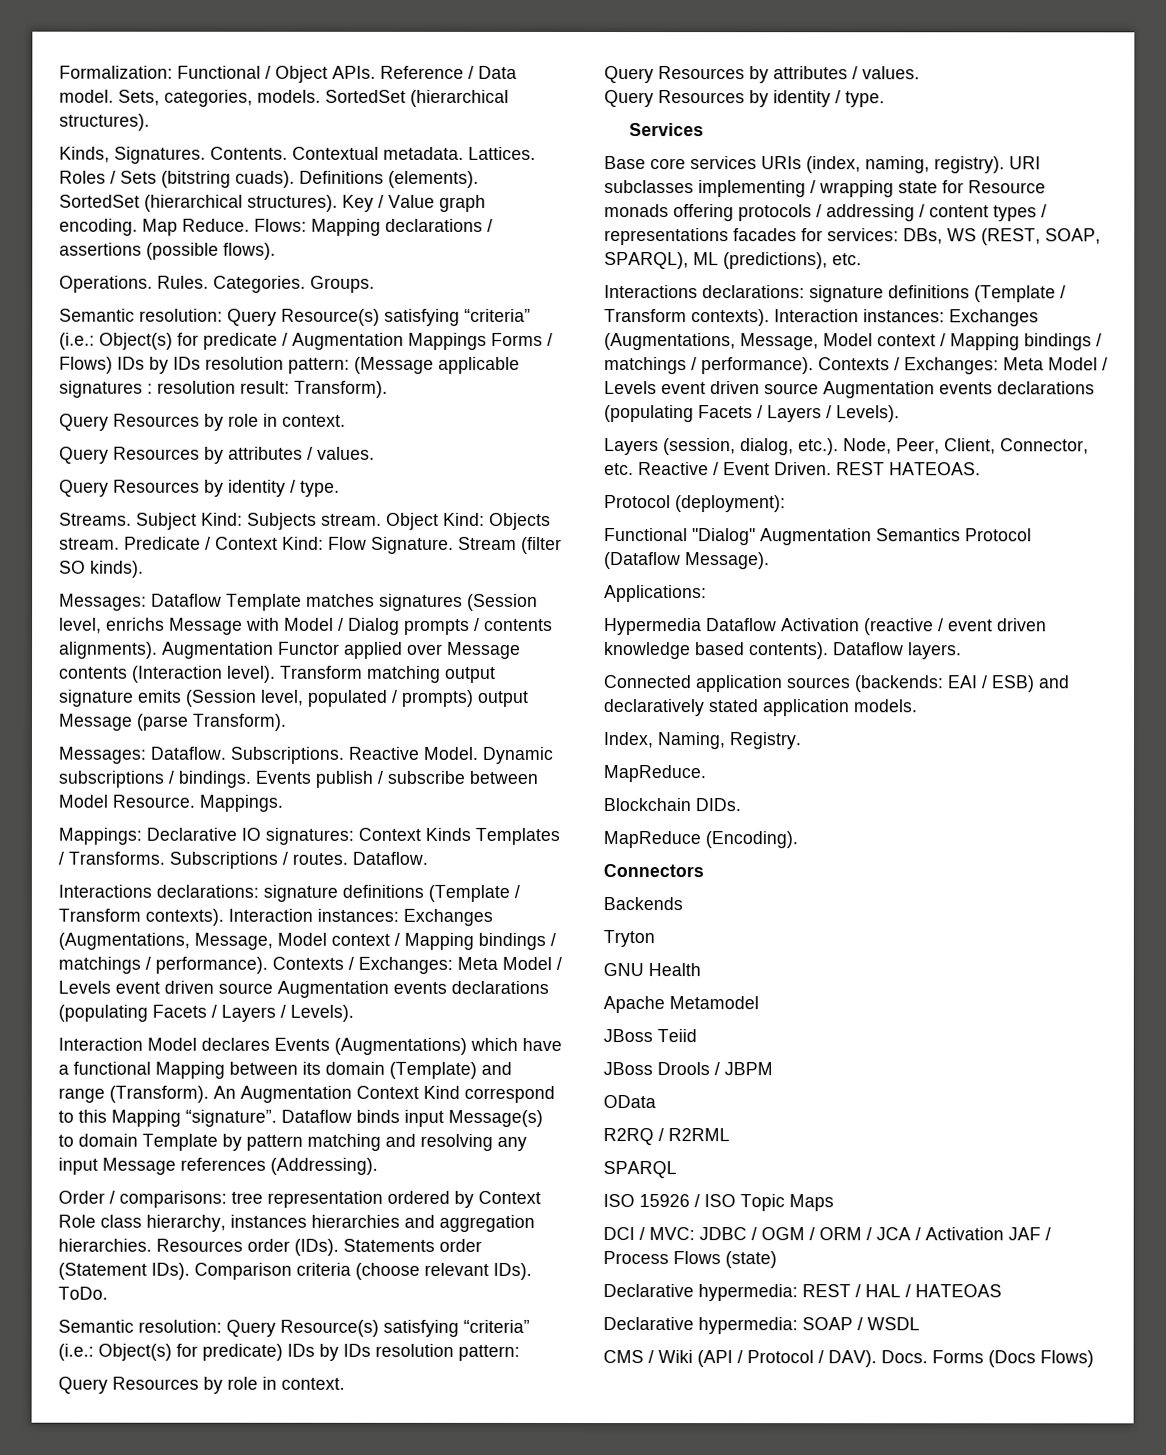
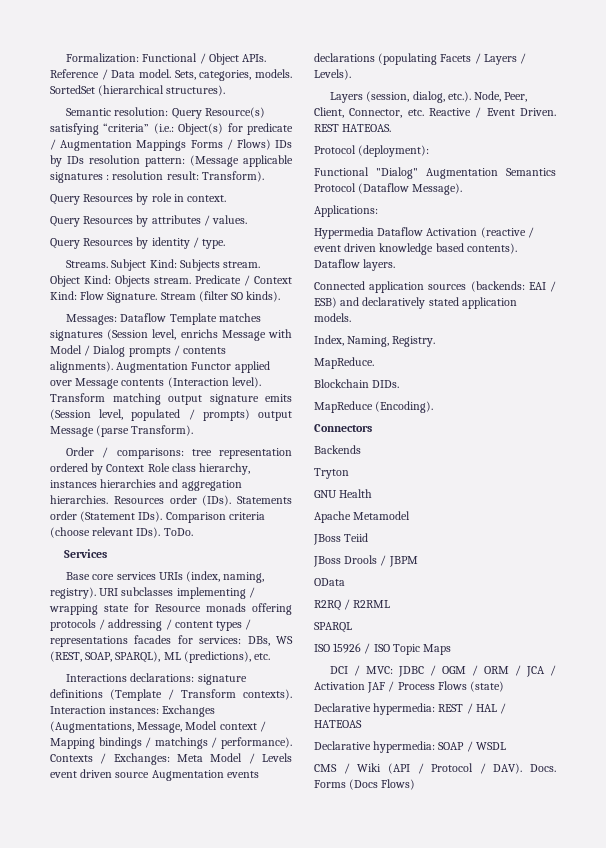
- Kinds, Signatures. Contents. Contextual metadata. Lattices. Roles / Sets (bitstring cuads). Definitions (elements). SortedSet (hierarchical structures). Key / Value graph encoding. Map Reduce. Flows: Mapping declarations / assertions (possible flows).
- Operations. Rules. Categories. Groups.
- Messages: Dataflow. Subscriptions. Reactive Model. Dynamic subscriptions / bindings. Events publish / subscribe between Model Resource. Mappings.
- Mappings: Declarative IO signatures: Context Kinds Templates / Transforms. Subscriptions / routes. Dataflow.
- Interactions declarations: signature definitions (Template / Transform contexts). Interaction instances: Exchanges (Augmentations, Message, Model context / Mapping bindings / matchings / performance). Contexts / Exchanges: Meta Model / Levels event driven source Augmentation events declarations (populating Facets / Layers / Levels).
- Interaction Model declares Events (Augmentations) which have a functional Mapping between its domain (Template) and range (Transform). An Augmentation Context Kind correspond to this Mapping “signature”. Dataflow binds input Message(s) to domain Template by pattern matching and resolving any input Message references (Addressing).
- Semantic resolution: Query Resource(s) satisfying “criteria” (i.e.: Object(s) for predicate) IDs by IDs resolution pattern:
- Query Resources by role in context.
- Query Resources by attributes / values.
- Query Resources by identity / type.

